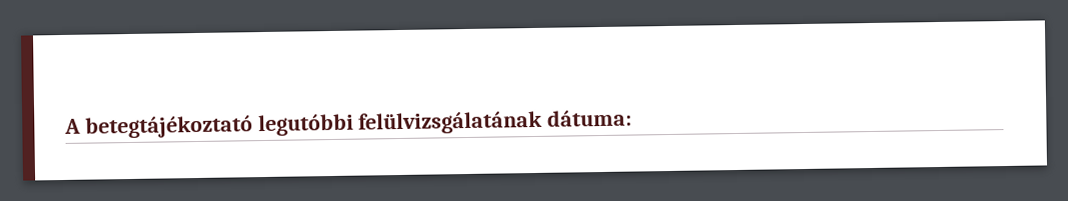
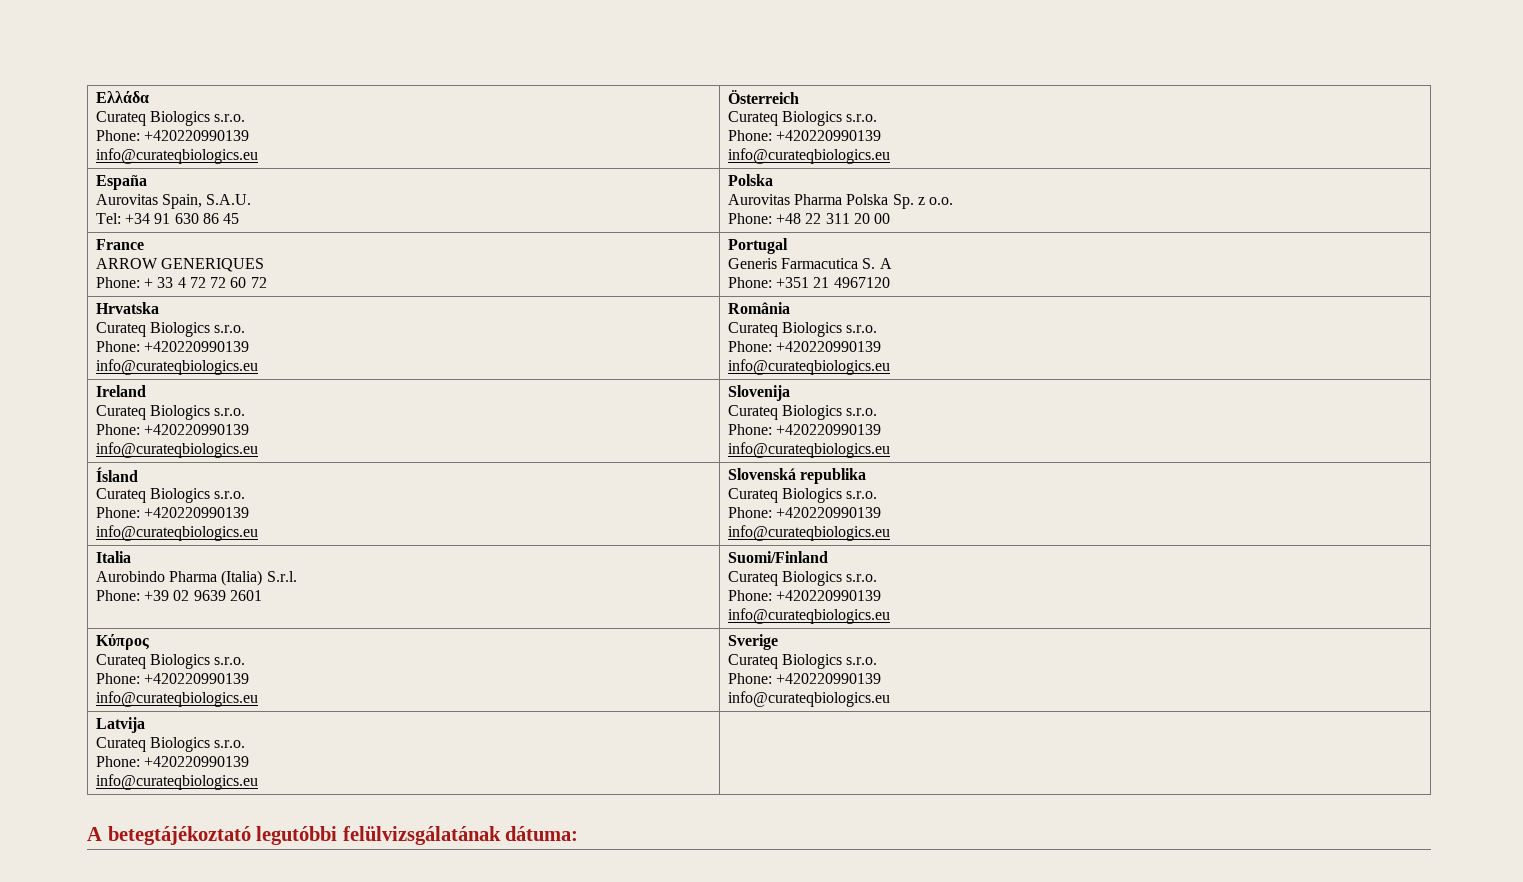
+ Ελλάδα
+ Curateq Biologics s.r.o.
+ Phone: +420220990139
+ info@curateqbiologics.eu | Österreich
+ Curateq Biologics s.r.o.
+ Phone: +420220990139
+ info@curateqbiologics.eu
+ España
+ Aurovitas Spain, S.A.U.
+ Tel: +34 91 630 86 45 | Polska
+ Aurovitas Pharma Polska Sp. z o.o.
+ Phone: +48 22 311 20 00
+ France
+ ARROW GENERIQUES
+ Phone: + 33 4 72 72 60 72 | Portugal
+ Generis Farmacutica S. A
+ Phone: +351 21 4967120
+ Hrvatska
+ Curateq Biologics s.r.o.
+ Phone: +420220990139
+ info@curateqbiologics.eu | România
+ Curateq Biologics s.r.o.
+ Phone: +420220990139
+ info@curateqbiologics.eu
+ Ireland
+ Curateq Biologics s.r.o.
+ Phone: +420220990139
+ info@curateqbiologics.eu | Slovenija
+ Curateq Biologics s.r.o.
+ Phone: +420220990139
+ info@curateqbiologics.eu
+ Ísland
+ Curateq Biologics s.r.o.
+ Phone: +420220990139
+ info@curateqbiologics.eu | Slovenská republika
+ Curateq Biologics s.r.o.
+ Phone: +420220990139
+ info@curateqbiologics.eu
+ Italia
+ Aurobindo Pharma (Italia) S.r.l.
+ Phone: +39 02 9639 2601 | Suomi/Finland
+ Curateq Biologics s.r.o.
+ Phone: +420220990139
+ info@curateqbiologics.eu
+ Κύπρος
+ Curateq Biologics s.r.o.
+ Phone: +420220990139
+ info@curateqbiologics.eu | Sverige
+ Curateq Biologics s.r.o.
+ Phone: +420220990139
+ info@curateqbiologics.eu
+ Latvija
+ Curateq Biologics s.r.o.
+ Phone: +420220990139
+ info@curateqbiologics.eu |

